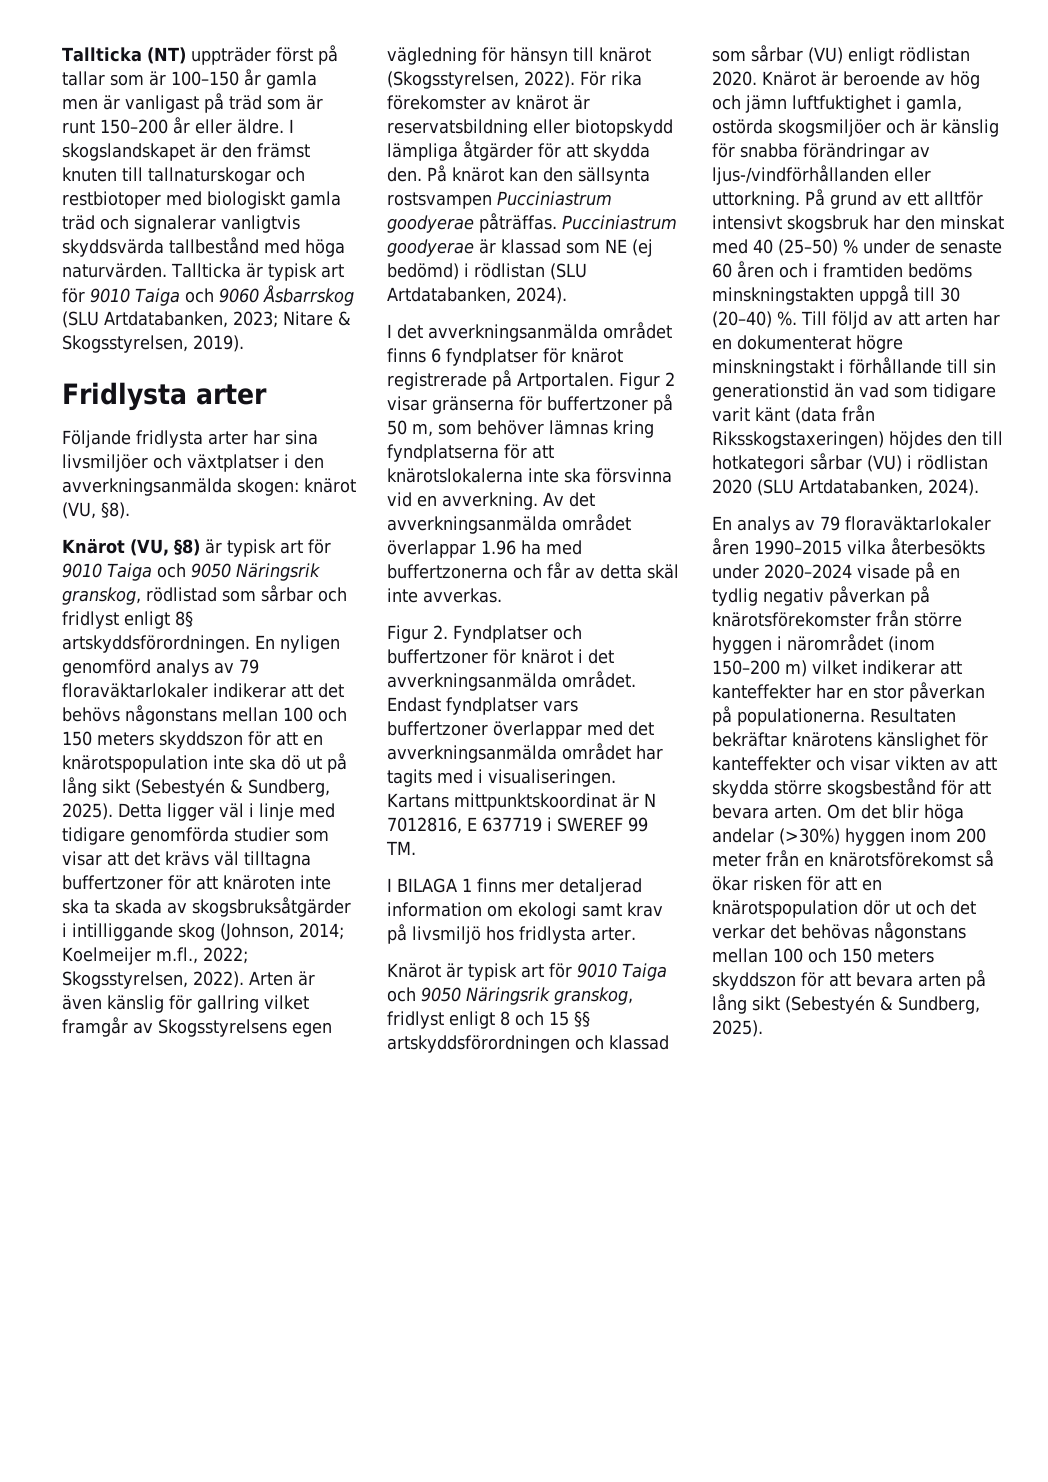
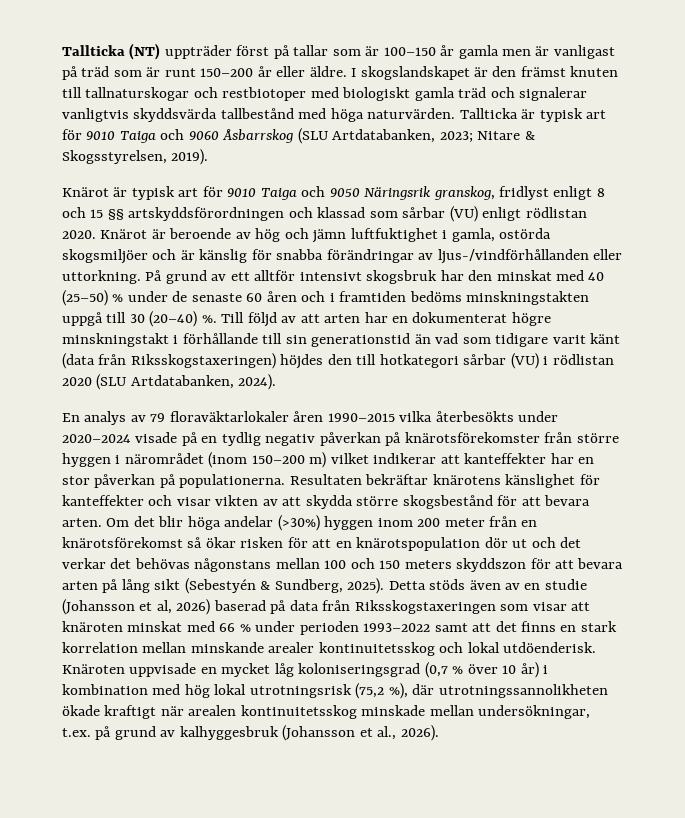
- Fridlysta arter
- Följande fridlysta arter har sina livsmiljöer och växtplatser i den avverkningsanmälda skogen: knärot (VU, §8).
- Knärot (VU, §8) är typisk art för 9010 Taiga och 9050 Näringsrik granskog, rödlistad som sårbar och fridlyst enligt 8§ artskyddsförordningen. En nyligen genomförd analys av 79 floraväktarlokaler indikerar att det behövs någonstans mellan 100 och 150 meters skyddszon för att en knärotspopulation inte ska dö ut på lång sikt (Sebestyén & Sundberg, 2025). Detta ligger väl i linje med tidigare genomförda studier som visar att det krävs väl tilltagna buffertzoner för att knäroten inte ska ta skada av skogsbruksåtgärder i intilliggande skog (Johnson, 2014; Koelmeijer m.fl., 2022; Skogsstyrelsen, 2022). Arten är även känslig för gallring vilket framgår av Skogsstyrelsens egen vägledning för hänsyn till knärot (Skogsstyrelsen, 2022). För rika förekomster av knärot är reservatsbildning eller biotopskydd lämpliga åtgärder för att skydda den. På knärot kan den sällsynta rostsvampen Pucciniastrum goodyerae påträffas. Pucciniastrum goodyerae är klassad som NE (ej bedömd) i rödlistan (SLU Artdatabanken, 2024).
- I det avverkningsanmälda området finns 6 fyndplatser för knärot registrerade på Artportalen. Figur 2 visar gränserna för buffertzoner på 50 m, som behöver lämnas kring fyndplatserna för att knärotslokalerna inte ska försvinna vid en avverkning. Av det avverkningsanmälda området överlappar 1.96 ha med buffertzonerna och får av detta skäl inte avverkas.
- Figur 2. Fyndplatser och buffertzoner för knärot i det avverkningsanmälda området. Endast fyndplatser vars buffertzoner överlappar med det avverkningsanmälda området har tagits med i visualiseringen. Kartans mittpunktskoordinat är N 7012816, E 637719 i SWEREF 99 TM.
- I BILAGA 1 finns mer detaljerad information om ekologi samt krav på livsmiljö hos fridlysta arter.
+ Detta stöds även av en studie (Johansson et al, 2026) baserad på data från Riksskogstaxeringen som visar att knäroten minskat med 66 % under perioden 1993–2022 samt att det finns en stark korrelation mellan minskande arealer kontinuitetsskog och lokal utdöenderisk. Knäroten uppvisade en mycket låg koloniseringsgrad (0,7 % över 10 år) i kombination med hög lokal utrotningsrisk (75,2 %), där utrotningssannolikheten ökade kraftigt när arealen kontinuitetsskog minskade mellan undersökningar, t.ex. på grund av kalhyggesbruk (Johansson et al., 2026).

